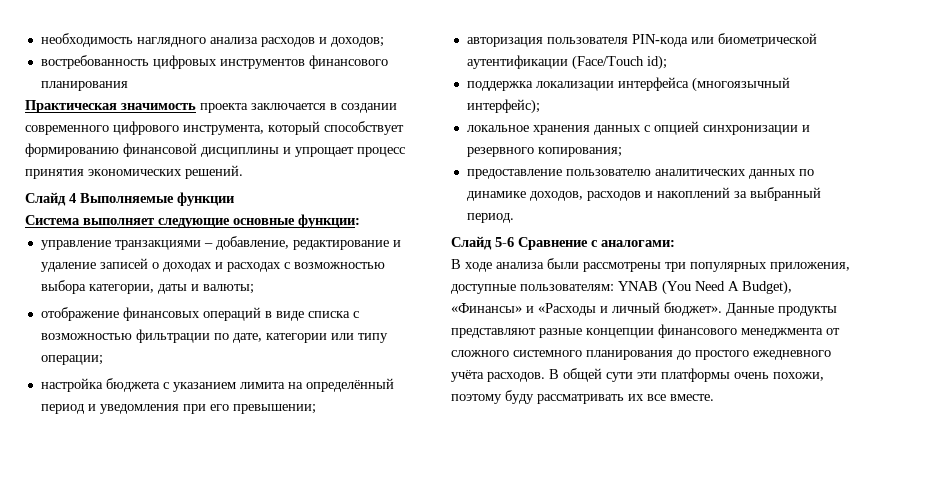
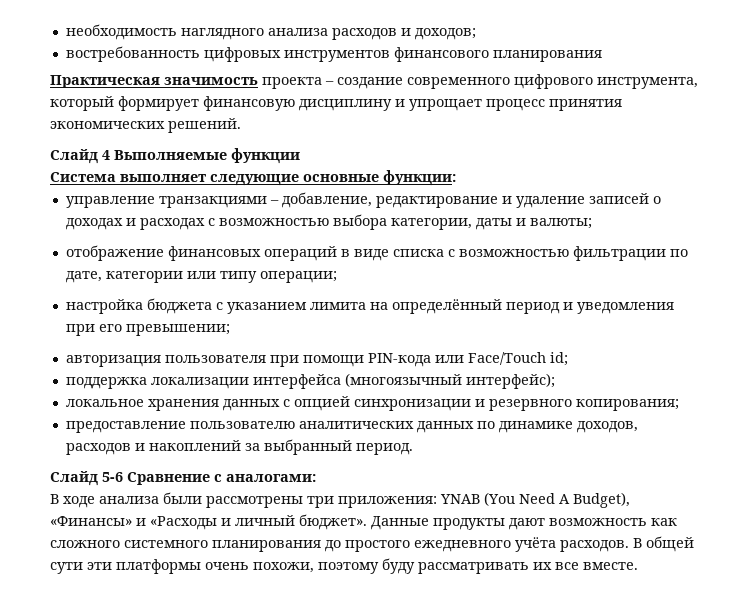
- Практическая значимость проекта заключается в создании современного цифрового инструмента, который способствует формированию финансовой дисциплины и упрощает процесс принятия экономических решений.
+ Практическая значимость проекта – создание современного цифрового инструмента, который формирует финансовую дисциплину и упрощает процесс принятия экономических решений.
- авторизация пользователя PIN-кода или биометрической аутентификации (Face/Touch id);
+ авторизация пользователя при помощи PIN-кода или Face/Touch id;
- В ходе анализа были рассмотрены три популярных приложения, доступные пользователям: YNAB (You Need A Budget), «Финансы» и «Расходы и личный бюджет».
+ В ходе анализа были рассмотрены три приложения: YNAB (You Need A Budget), «Финансы» и «Расходы и личный бюджет».
- Данные продукты представляют разные концепции финансового менеджмента от сложного системного планирования до простого ежедневного учёта расходов.
+ Данные продукты дают возможность как сложного системного планирования до простого ежедневного учёта расходов.

